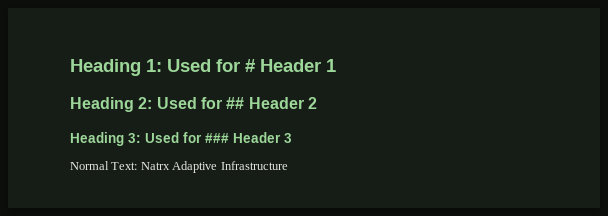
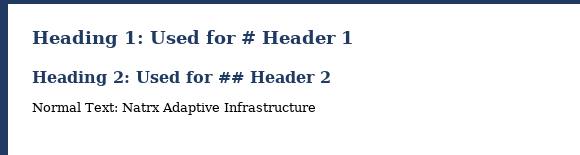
- Heading 3: Used for ### Header 3

